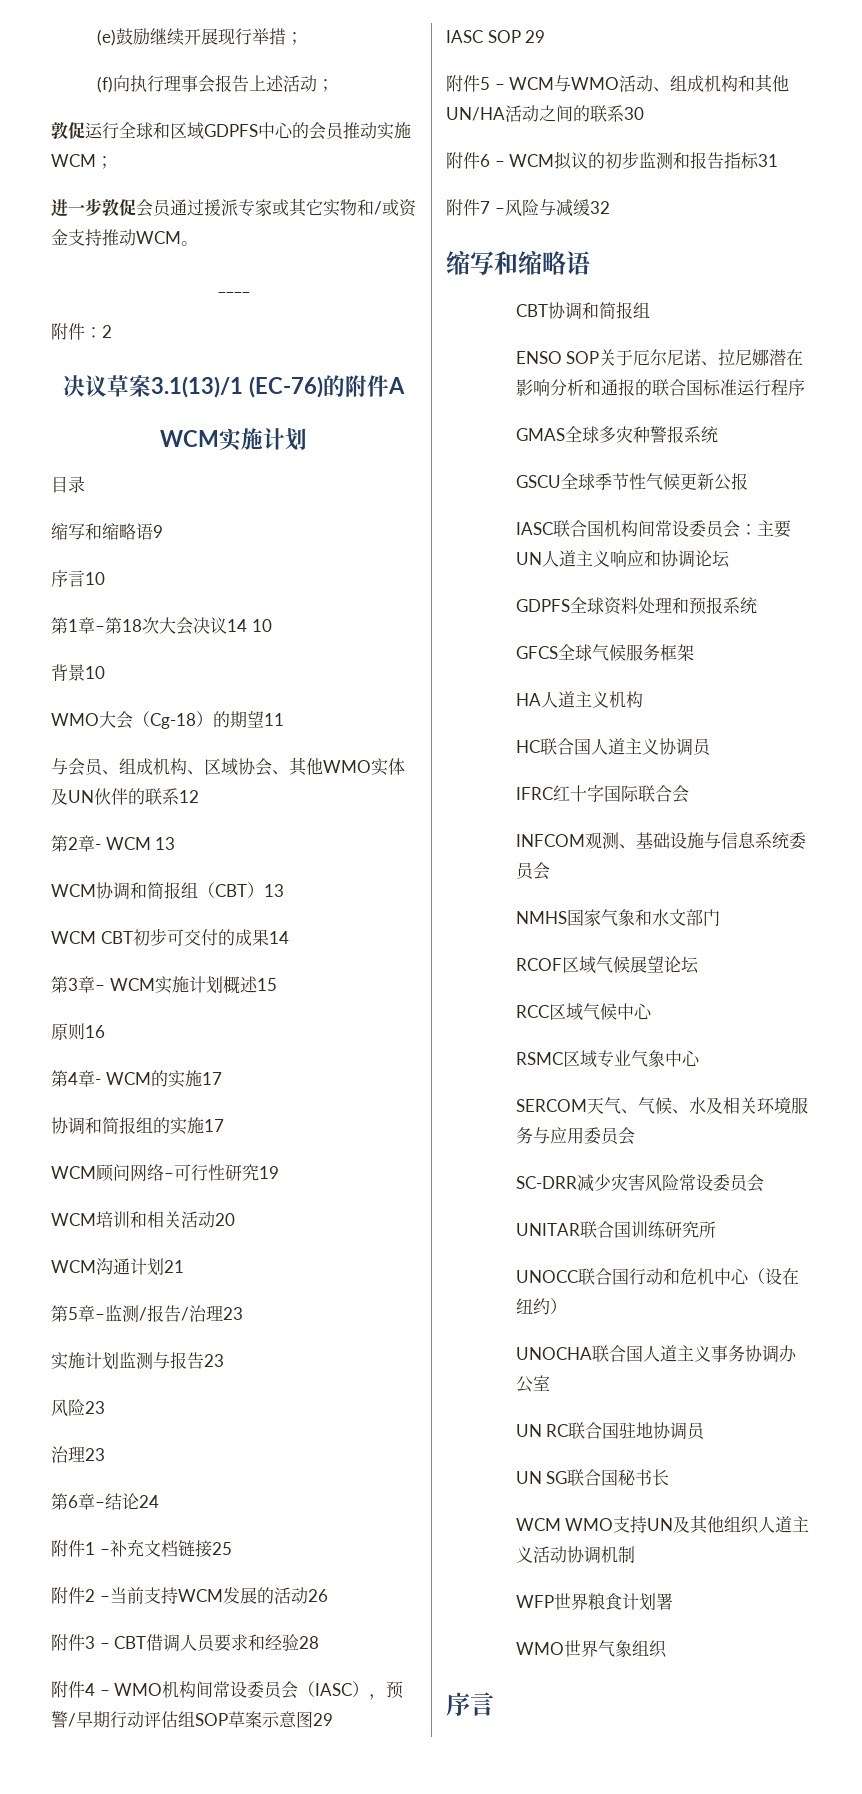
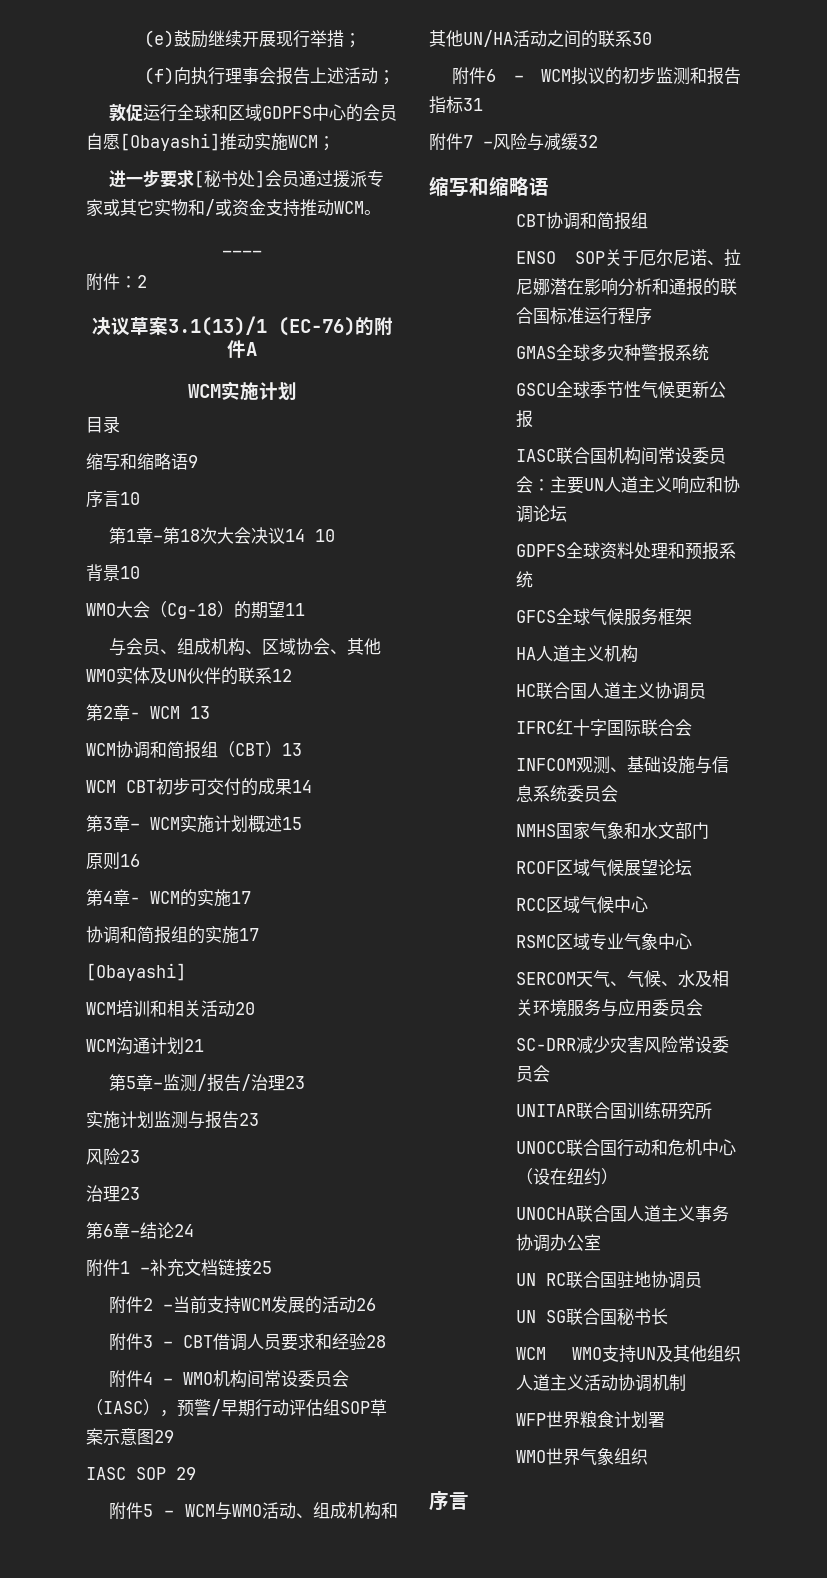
- 敦促运行全球和区域GDPFS中心的会员推动实施WCM；
+ 敦促运行全球和区域GDPFS中心的会员自愿[Obayashi]推动实施WCM；
- 进一步敦促会员通过援派专家或其它实物和/或资金支持推动WCM。
+ 进一步要求[秘书处]会员通过援派专家或其它实物和/或资金支持推动WCM。
  协调和简报组的实施17
- WCM顾问网络–可行性研究19
+ [Obayashi]

